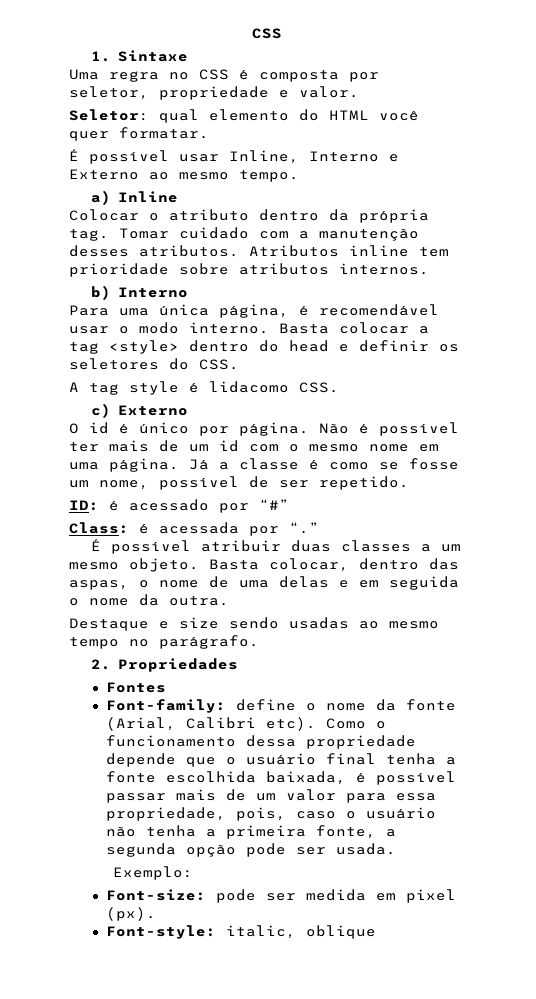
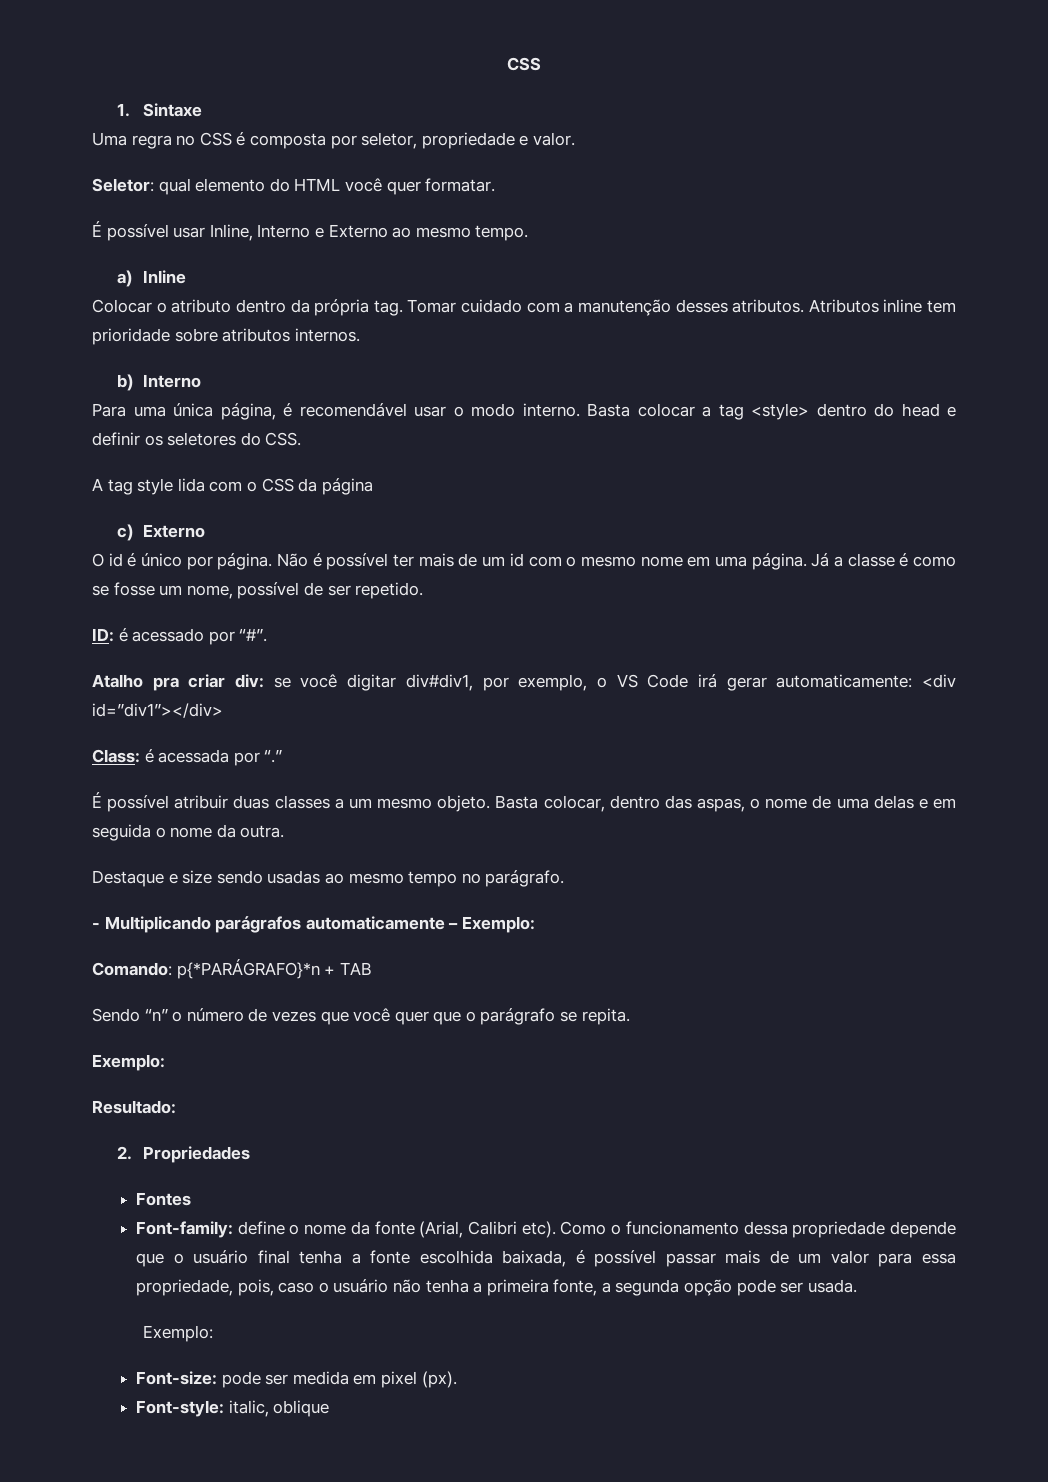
- A tag style é lidacomo CSS.
+ A tag style lida com o CSS da página
- ID: é acessado por “#”
+ ID: é acessado por “#”.
+ Atalho pra criar div: se você digitar div#div1, por exemplo, o VS Code irá gerar automaticamente: <div id=”div1”></div>
+ - Multiplicando parágrafos automaticamente – Exemplo:
+ Comando: p{*PARÁGRAFO}*n + TAB
+ Sendo “n” o número de vezes que você quer que o parágrafo se repita.
+ Exemplo:
+ Resultado:

